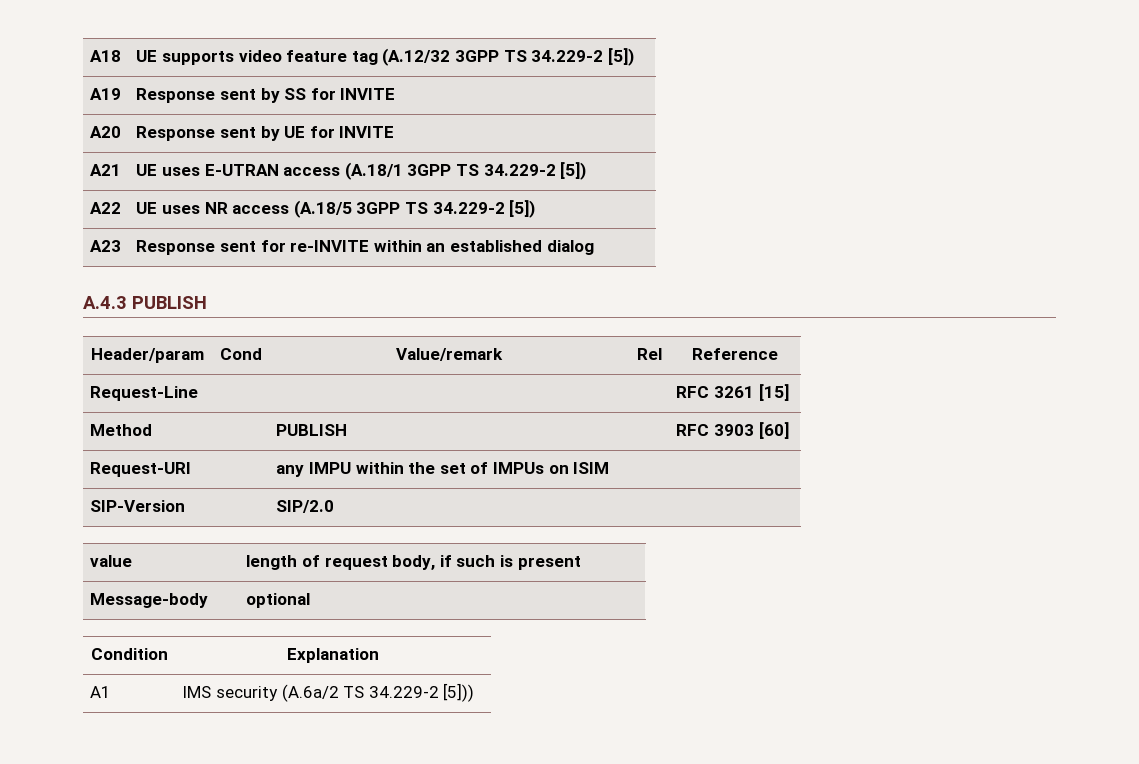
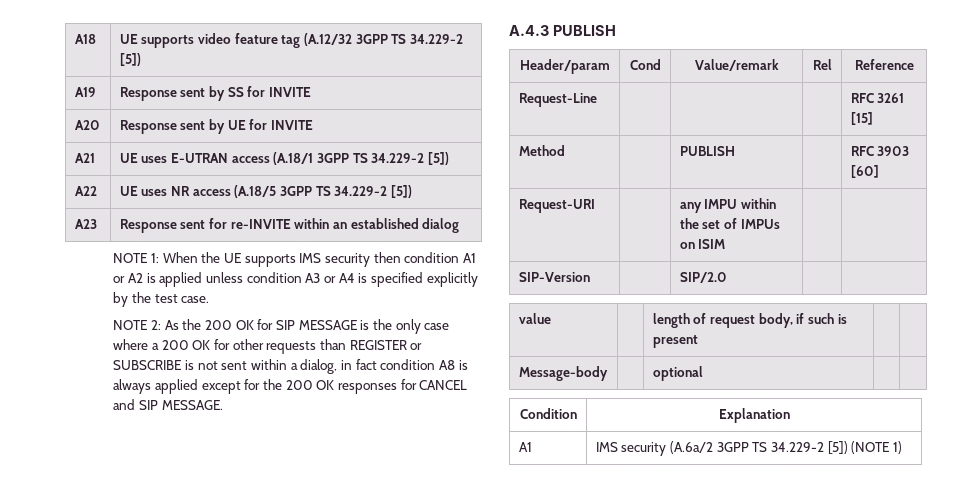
+ NOTE 1: When the UE supports IMS security then condition A1 or A2 is applied unless condition A3 or A4 is specified explicitly by the test case.
+ NOTE 2: As the 200 OK for SIP MESSAGE is the only case where a 200 OK for other requests than REGISTER or SUBSCRIBE is not sent within a dialog, in fact condition A8 is always applied except for the 200 OK responses for CANCEL and SIP MESSAGE.
- A1 | IMS security (A.6a/2 TS 34.229-2 [5]))
+ A1 | IMS security (A.6a/2 3GPP TS 34.229-2 [5]) (NOTE 1)

